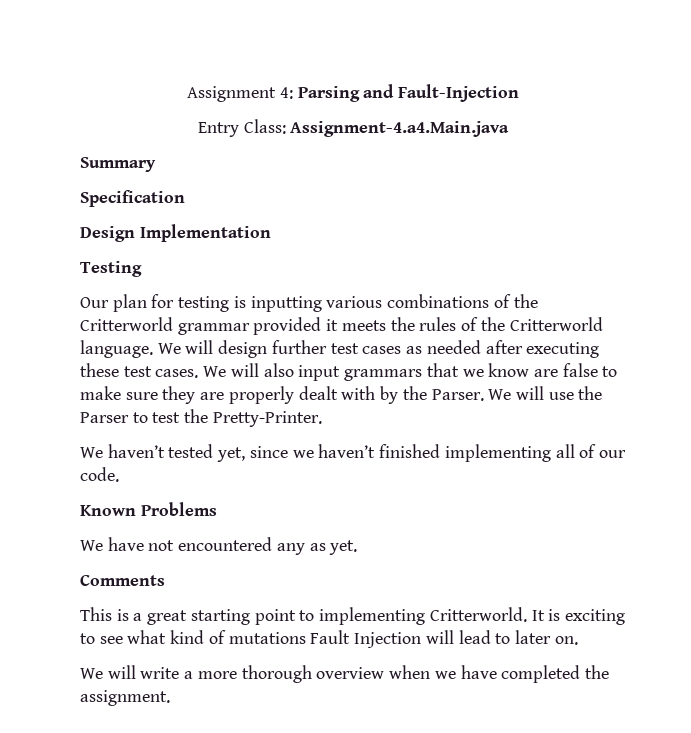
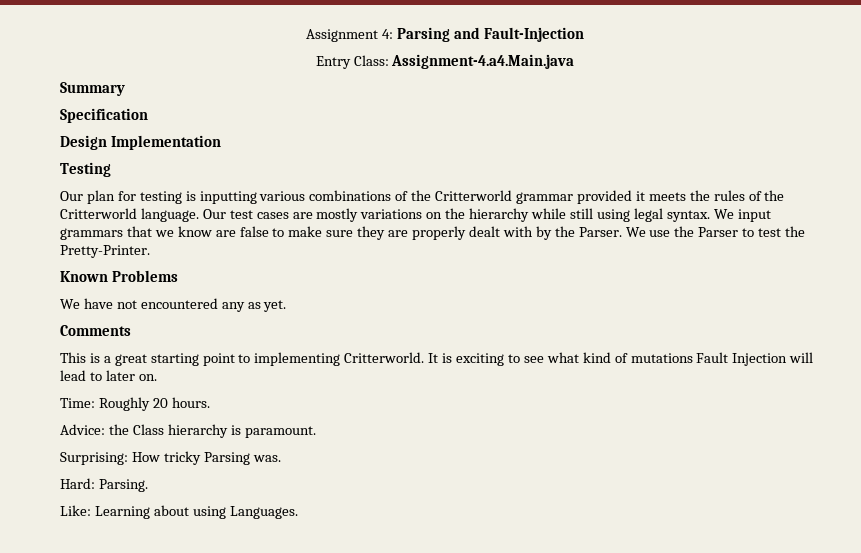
- We will design further test cases as needed after executing these test cases. We will also input grammars that we know are false to make sure they are properly dealt with by the Parser.
+ Our test cases are mostly variations on the hierarchy while still using legal syntax. We input grammars that we know are false to make sure they are properly dealt with by the Parser.
- We will use the Parser to test the Pretty-Printer.
+ We use the Parser to test the Pretty-Printer.
- We haven’t tested yet, since we haven’t finished implementing all of our code.
- We will write a more thorough overview when we have completed the assignment.
+ Time: Roughly 20 hours.
+ Advice: the Class hierarchy is paramount.
+ Surprising: How tricky Parsing was.
+ Hard: Parsing.
+ Like: Learning about using Languages.

